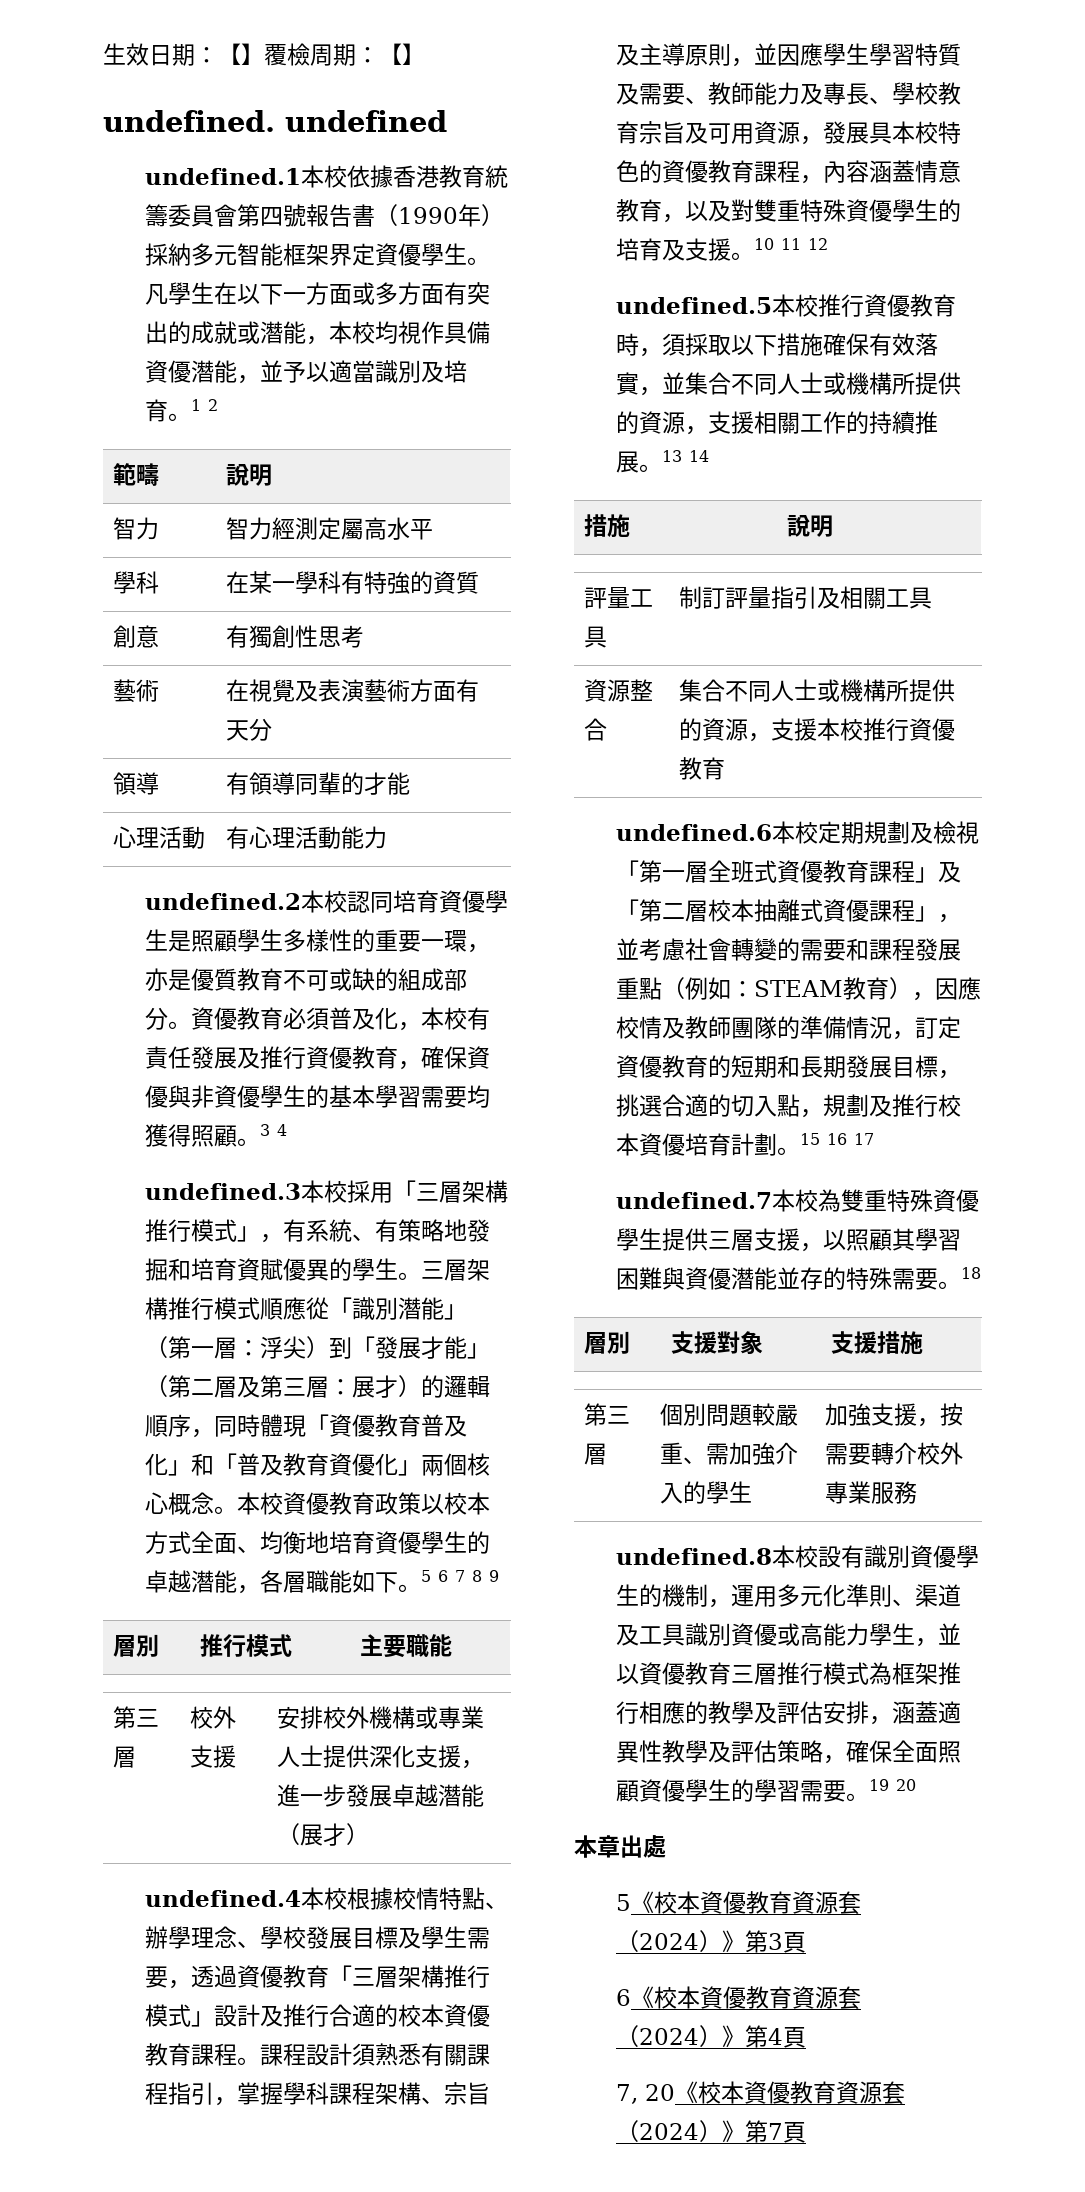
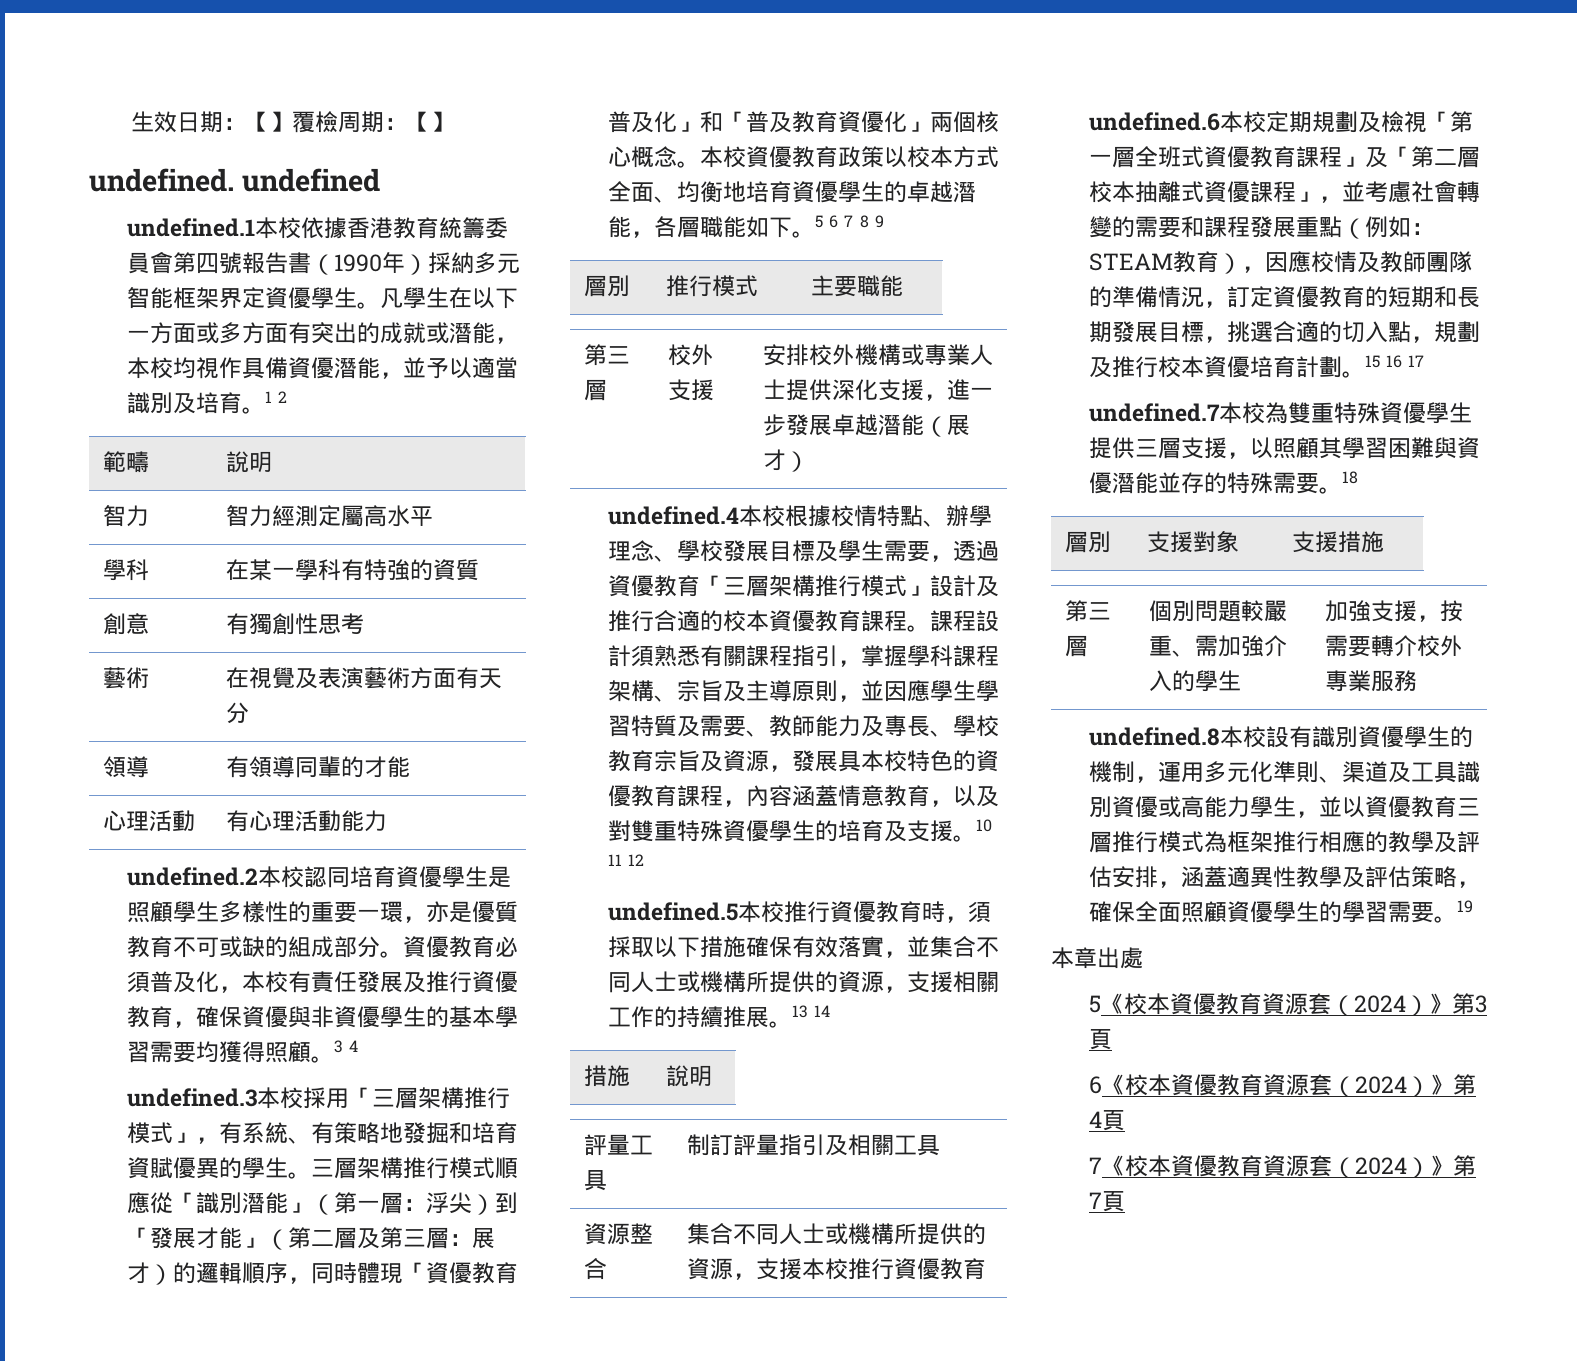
- 課程設計須熟悉有關課程指引，掌握學科課程架構、宗旨及主導原則，並因應學生學習特質及需要、教師能力及專長、學校教育宗旨及可用資源，發展具本校特色的資優教育課程，內容涵蓋情意教育，以及對雙重特殊資優學生的培育及支援。
+ 課程設計須熟悉有關課程指引，掌握學科課程架構、宗旨及主導原則，並因應學生學習特質及需要、教師能力及專長、學校教育宗旨及資源，發展具本校特色的資優教育課程，內容涵蓋情意教育，以及對雙重特殊資優學生的培育及支援。
- 19 20
+ 19
- 7, 20《校本資優教育資源套（2024）》第7頁
+ 7《校本資優教育資源套（2024）》第7頁

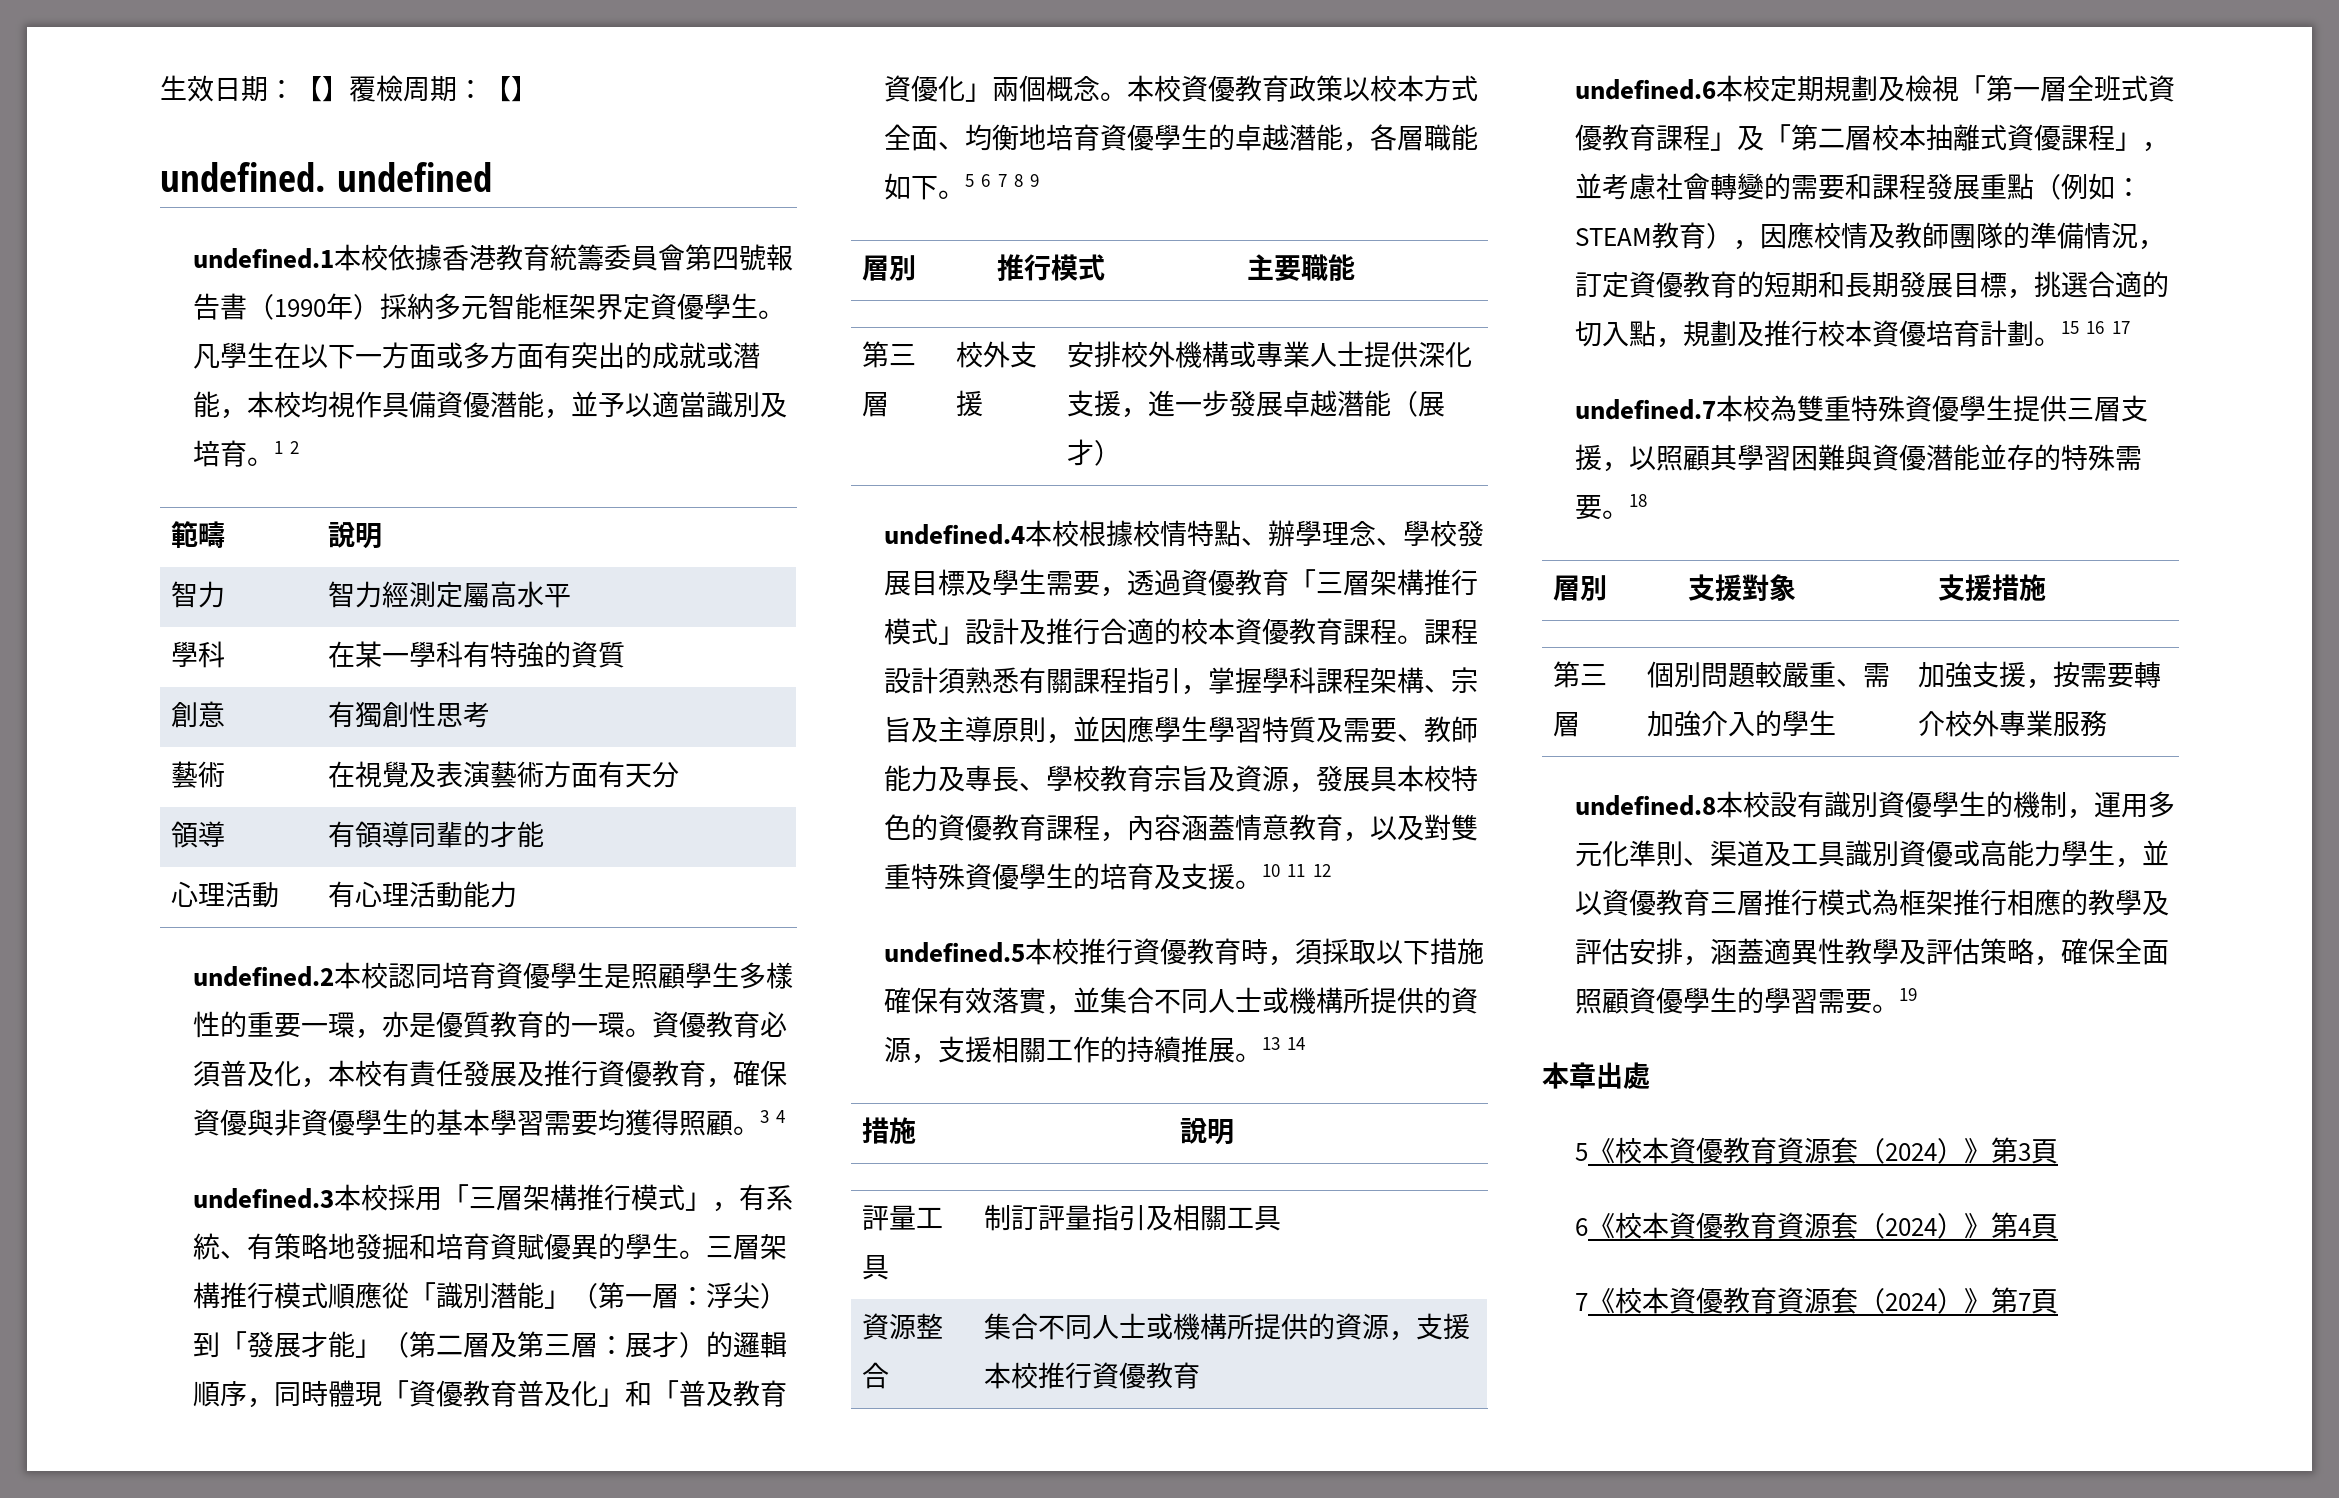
- undefined.2本校認同培育資優學生是照顧學生多樣性的重要一環，亦是優質教育不可或缺的組成部分。
+ undefined.2本校認同培育資優學生是照顧學生多樣性的重要一環，亦是優質教育的一環。
- 三層架構推行模式順應從「識別潛能」（第一層：浮尖）到「發展才能」（第二層及第三層：展才）的邏輯順序，同時體現「資優教育普及化」和「普及教育資優化」兩個核心概念。
+ 三層架構推行模式順應從「識別潛能」（第一層：浮尖）到「發展才能」（第二層及第三層：展才）的邏輯順序，同時體現「資優教育普及化」和「普及教育資優化」兩個概念。

